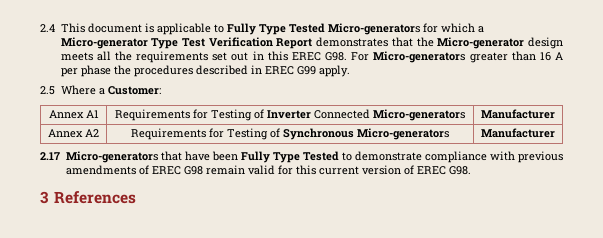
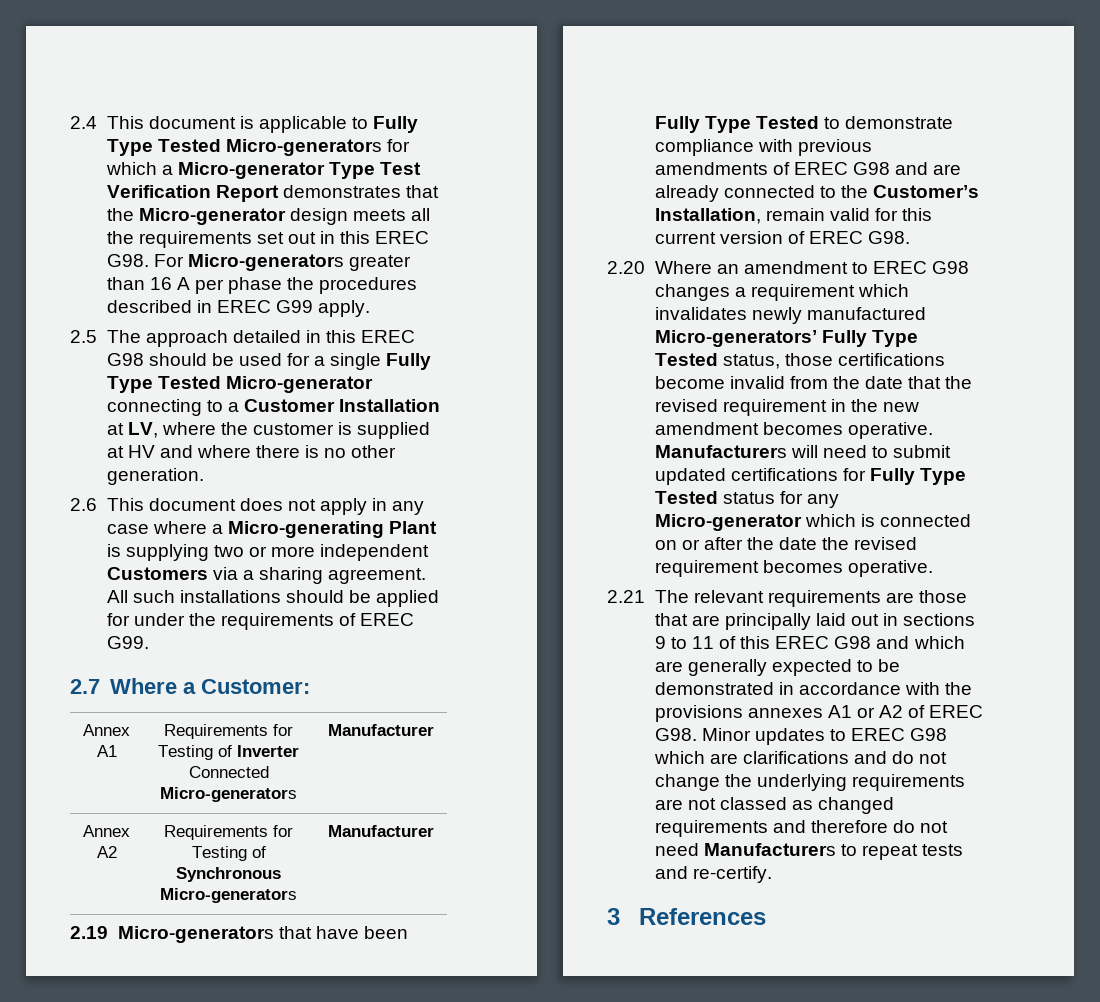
- 2.5 Where a Customer:
+ 2.5 The approach detailed in this EREC G98 should be used for a single Fully Type Tested Micro-generator connecting to a Customer Installation at LV, where the customer is supplied at HV and where there is no other generation.
+ 2.6 This document does not apply in any case where a Micro-generating Plant is supplying two or more independent Customers via a sharing agreement. All such installations should be applied for under the requirements of EREC G99.
+ 2.7 Where a Customer:
- 2.17 Micro-generators that have been Fully Type Tested to demonstrate compliance with previous amendments of EREC G98 remain valid for this current version of EREC G98.
+ 2.19 Micro-generators that have been Fully Type Tested to demonstrate compliance with previous amendments of EREC G98 and are already connected to the Customer’s Installation, remain valid for this current version of EREC G98.
+ 2.20 Where an amendment to EREC G98 changes a requirement which invalidates newly manufactured Micro-generators’ Fully Type Tested status, those certifications become invalid from the date that the revised requirement in the new amendment becomes operative. Manufacturers will need to submit updated certifications for Fully Type Tested status for any Micro-generator which is connected on or after the date the revised requirement becomes operative.
+ 2.21 The relevant requirements are those that are principally laid out in sections 9 to 11 of this EREC G98 and which are generally expected to be demonstrated in accordance with the provisions annexes A1 or A2 of EREC G98. Minor updates to EREC G98 which are clarifications and do not change the underlying requirements are not classed as changed requirements and therefore do not need Manufacturers to repeat tests and re-certify.

